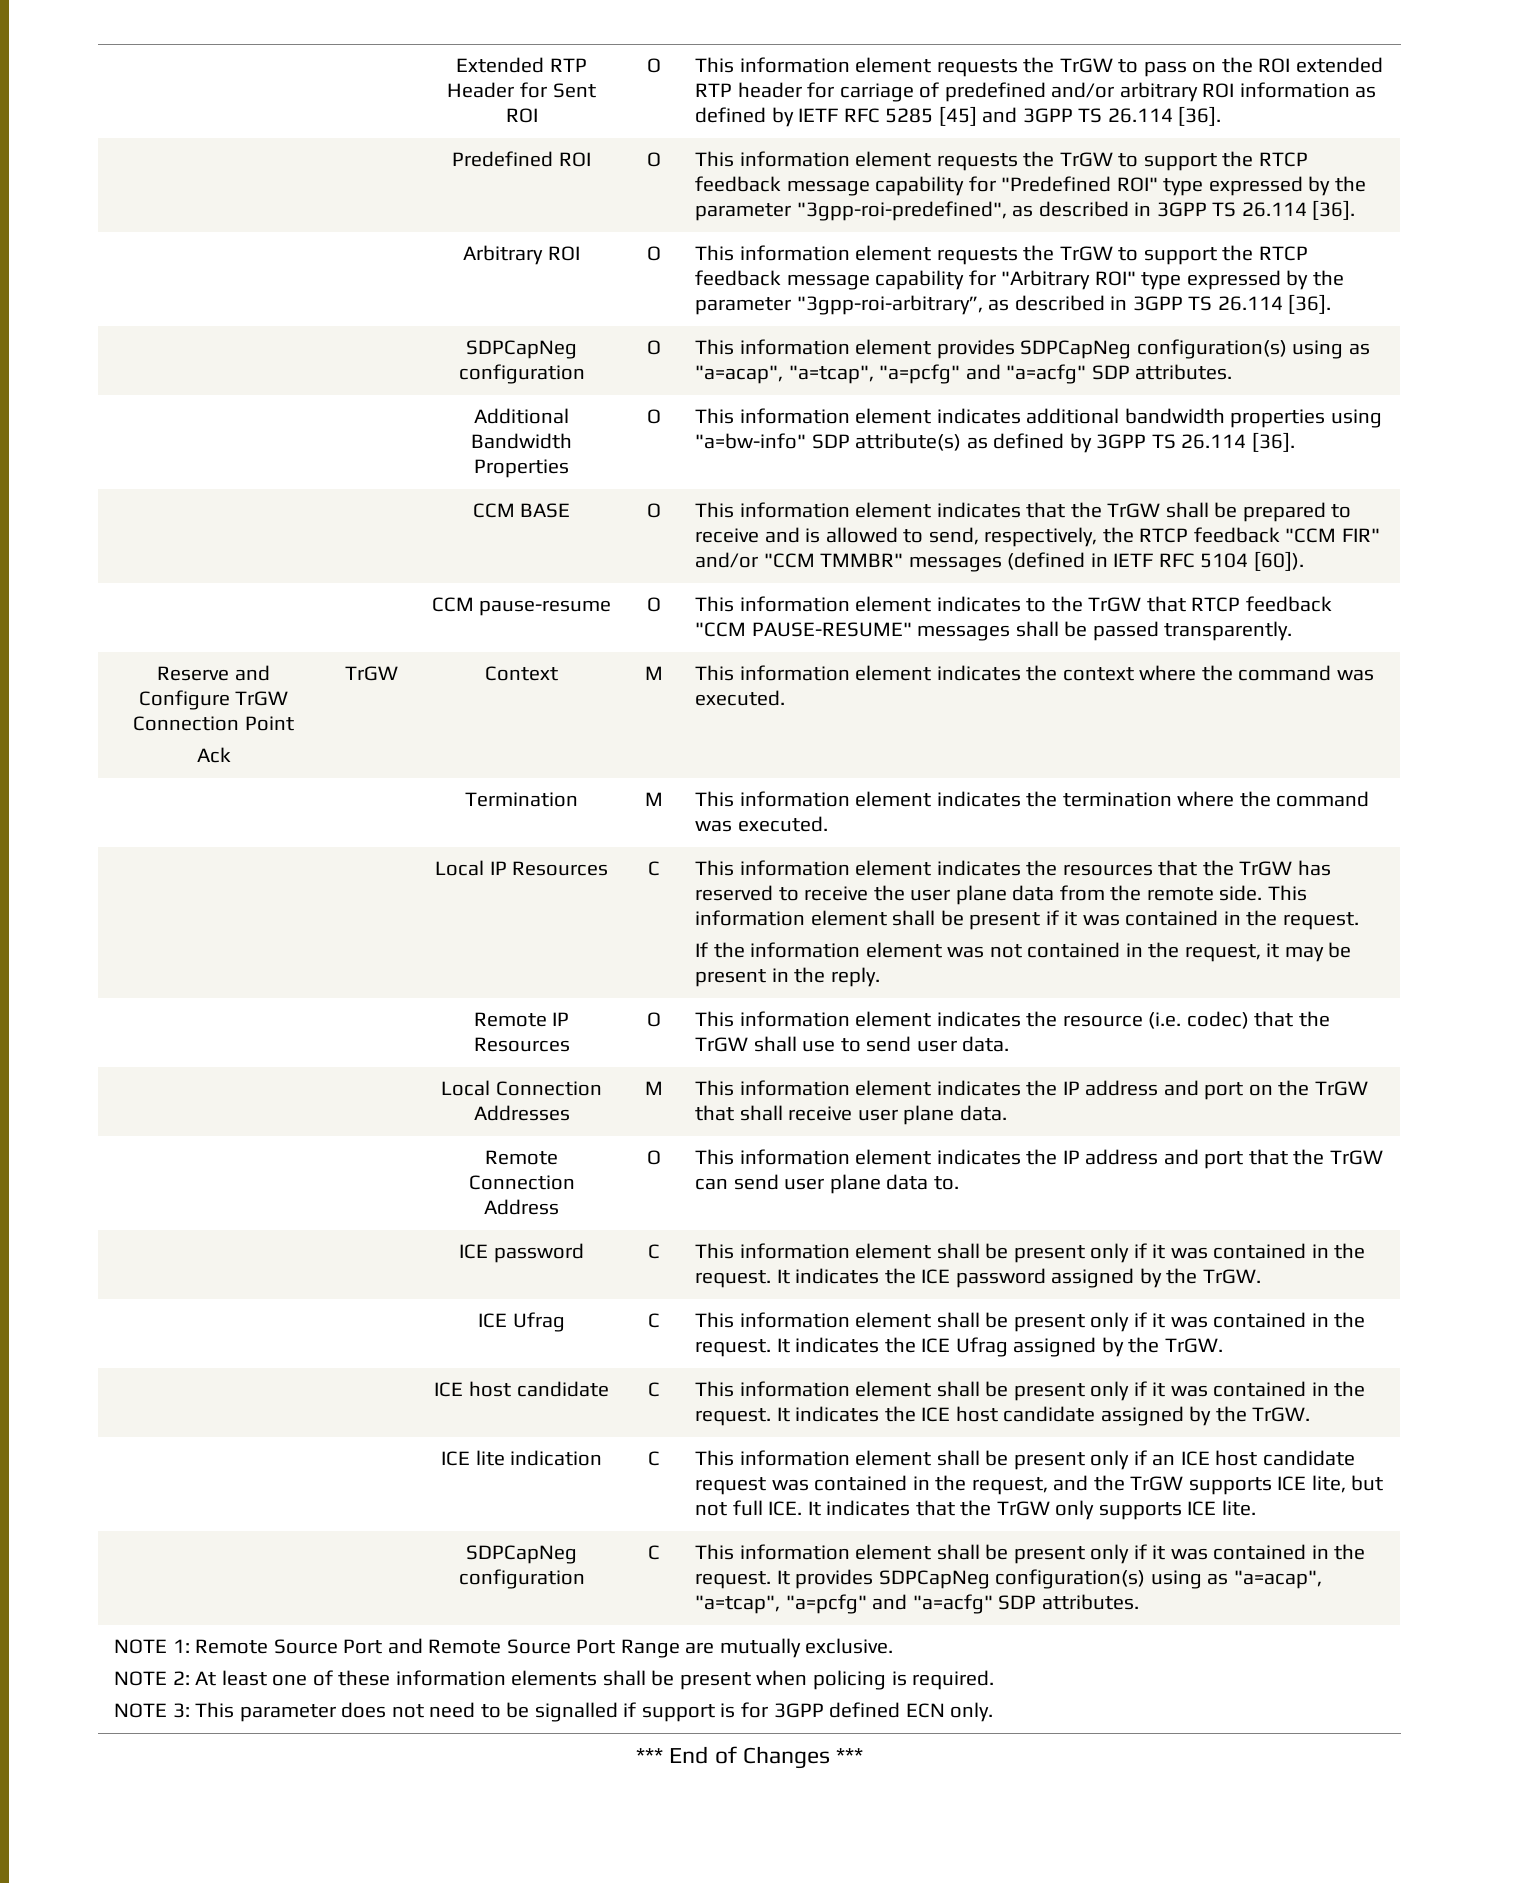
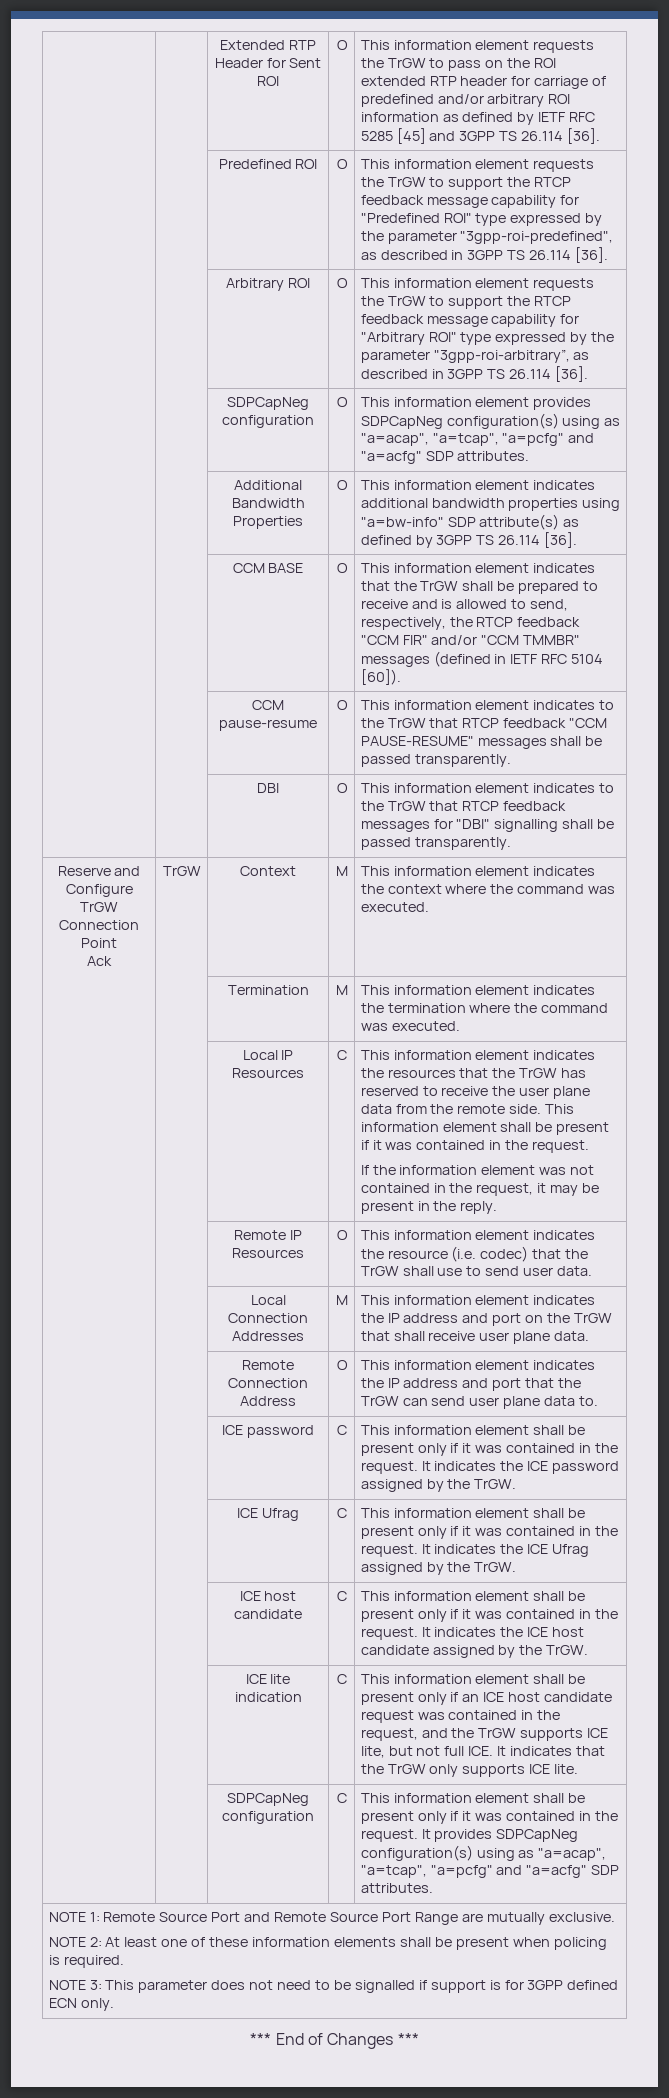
+ | | DBI | O | This information element indicates to the TrGW that RTCP feedback messages for "DBI" signalling shall be passed transparently.

